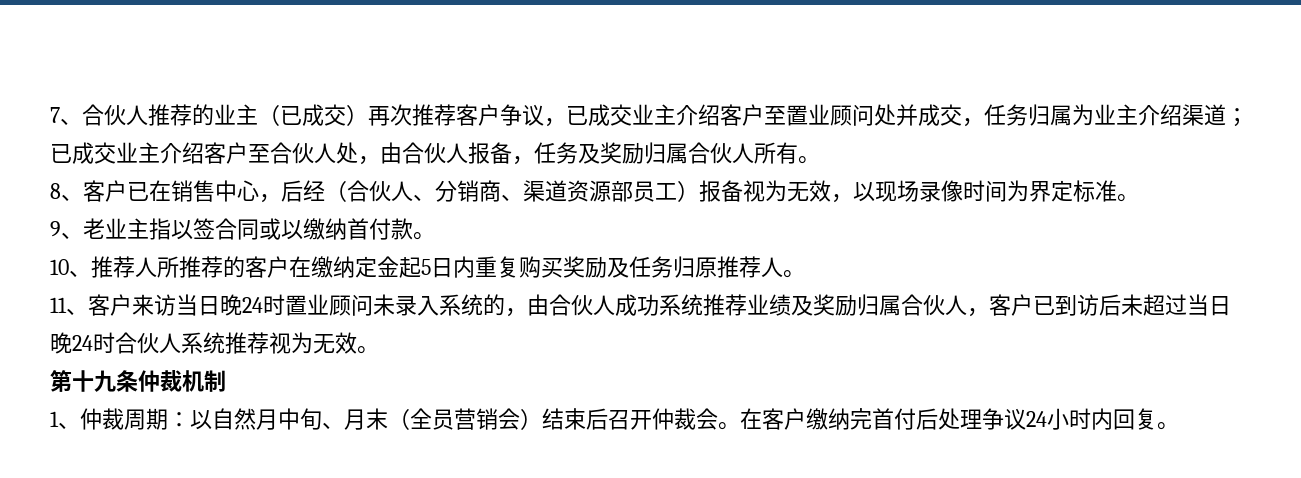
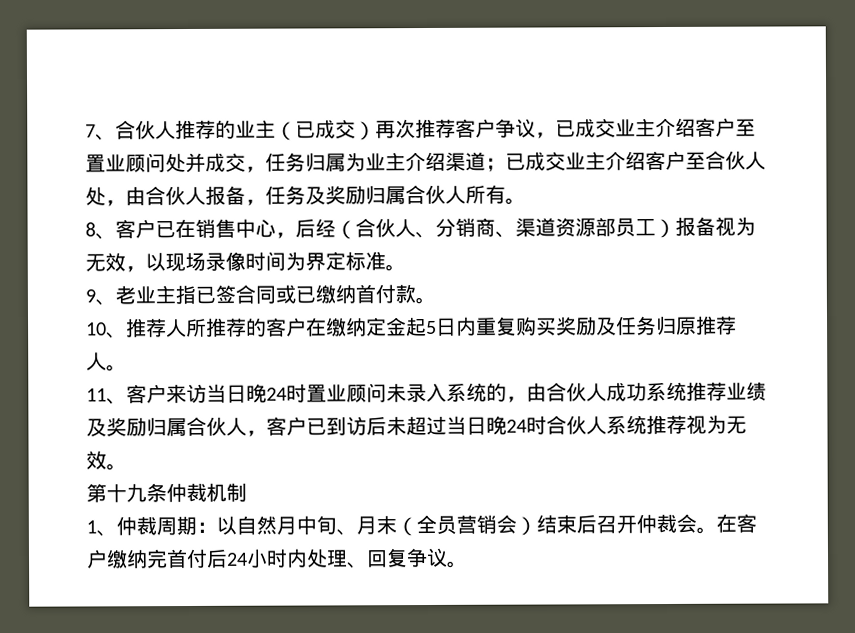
- 9、老业主指以签合同或以缴纳首付款。
+ 9、老业主指已签合同或已缴纳首付款。
- 在客户缴纳完首付后处理争议24小时内回复。
+ 在客户缴纳完首付后24小时内处理、回复争议。

